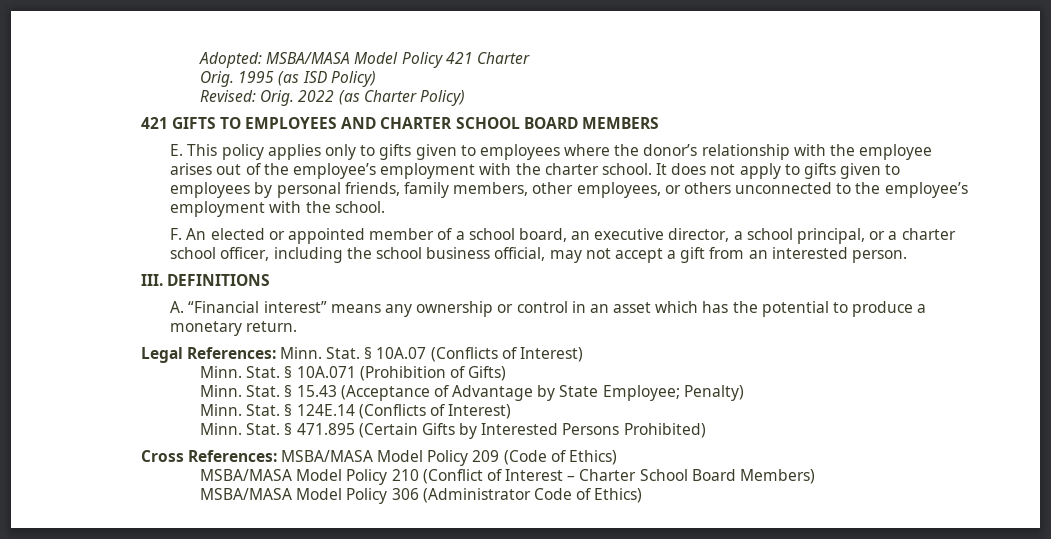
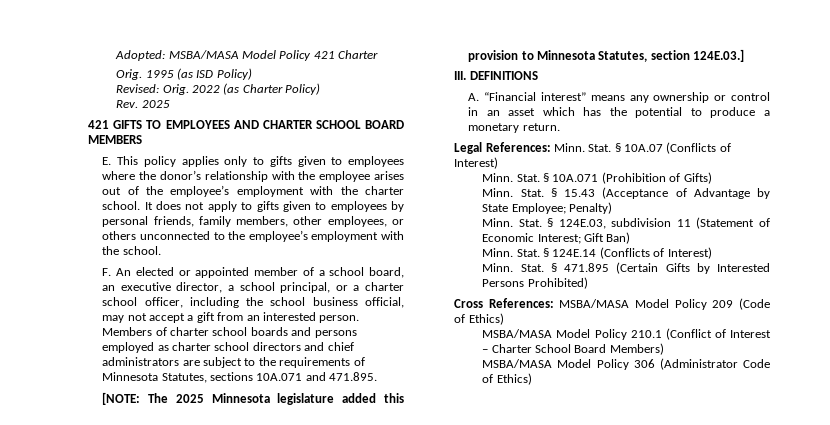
+ Rev. 2025
+ Members of charter school boards and persons employed as charter school directors and chief administrators are subject to the requirements of Minnesota Statutes, sections 10A.071 and 471.895.
+ [NOTE: The 2025 Minnesota legislature added this provision to Minnesota Statutes, section 124E.03.]
+ Minn. Stat. § 124E.03, subdivision 11 (Statement of Economic Interest; Gift Ban)
- MSBA/MASA Model Policy 210 (Conflict of Interest – Charter School Board Members)
+ MSBA/MASA Model Policy 210.1 (Conflict of Interest – Charter School Board Members)

